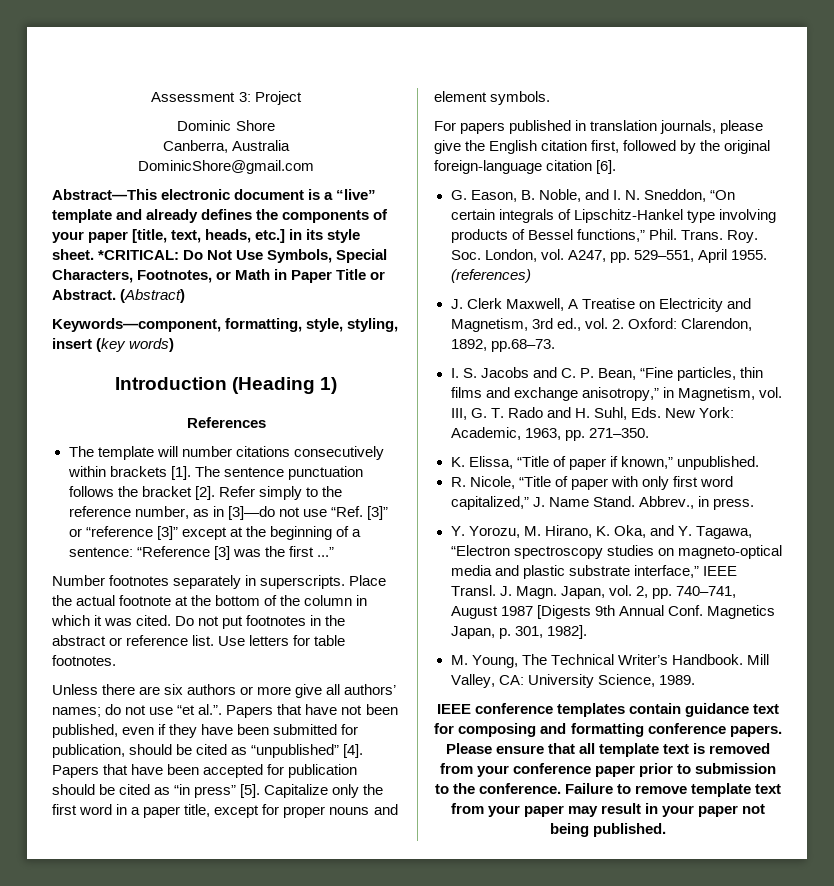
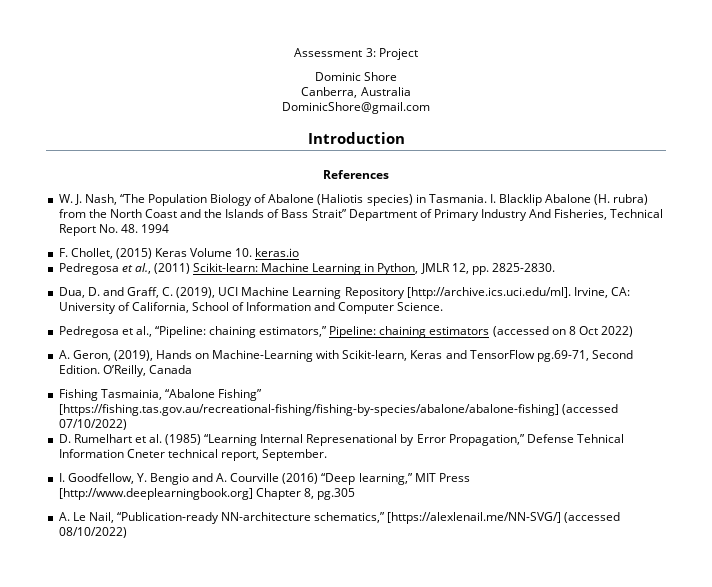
- Abstract—This electronic document is a “live” template and already defines the components of your paper [title, text, heads, etc.] in its style sheet. *CRITICAL: Do Not Use Symbols, Special Characters, Footnotes, or Math in Paper Title or Abstract. (Abstract)
- Keywords—component, formatting, style, styling, insert (key words)
- Introduction (Heading 1)
+ Introduction
- The template will number citations consecutively within brackets [1]. The sentence punctuation follows the bracket [2]. Refer simply to the reference number, as in [3]—do not use “Ref. [3]” or “reference [3]” except at the beginning of a sentence: “Reference [3] was the first ...”
- Number footnotes separately in superscripts. Place the actual footnote at the bottom of the column in which it was cited. Do not put footnotes in the abstract or reference list. Use letters for table footnotes.
- Unless there are six authors or more give all authors’ names; do not use “et al.”. Papers that have not been published, even if they have been submitted for publication, should be cited as “unpublished” [4]. Papers that have been accepted for publication should be cited as “in press” [5]. Capitalize only the first word in a paper title, except for proper nouns and element symbols.
- For papers published in translation journals, please give the English citation first, followed by the original foreign-language citation [6].
- G. Eason, B. Noble, and I. N. Sneddon, “On certain integrals of Lipschitz-Hankel type involving products of Bessel functions,” Phil. Trans. Roy. Soc. London, vol. A247, pp. 529–551, April 1955. (references)
- J. Clerk Maxwell, A Treatise on Electricity and Magnetism, 3rd ed., vol. 2. Oxford: Clarendon, 1892, pp.68–73.
- I. S. Jacobs and C. P. Bean, “Fine particles, thin films and exchange anisotropy,” in Magnetism, vol. III, G. T. Rado and H. Suhl, Eds. New York: Academic, 1963, pp. 271–350.
- K. Elissa, “Title of paper if known,” unpublished.
- R. Nicole, “Title of paper with only first word capitalized,” J. Name Stand. Abbrev., in press.
- Y. Yorozu, M. Hirano, K. Oka, and Y. Tagawa, “Electron spectroscopy studies on magneto-optical media and plastic substrate interface,” IEEE Transl. J. Magn. Japan, vol. 2, pp. 740–741, August 1987 [Digests 9th Annual Conf. Magnetics Japan, p. 301, 1982].
- M. Young, The Technical Writer’s Handbook. Mill Valley, CA: University Science, 1989.
- IEEE conference templates contain guidance text for composing and formatting conference papers. Please ensure that all template text is removed from your conference paper prior to submission to the conference. Failure to remove template text from your paper may result in your paper not being published.
+ W. J. Nash, “The Population Biology of Abalone (Haliotis species) in Tasmania. I. Blacklip Abalone (H. rubra) from the North Coast and the Islands of Bass Strait” Department of Primary Industry And Fisheries, Technical Report No. 48. 1994
+ F. Chollet, (2015) Keras Volume 10. keras.io
+ Pedregosa et al., (2011) Scikit-learn: Machine Learning in Python, JMLR 12, pp. 2825-2830.
+ Dua, D. and Graff, C. (2019), UCI Machine Learning Repository [http://archive.ics.uci.edu/ml]. Irvine, CA: University of California, School of Information and Computer Science.
+ Pedregosa et al., “Pipeline: chaining estimators,” Pipeline: chaining estimators (accessed on 8 Oct 2022)
+ A. Geron, (2019), Hands on Machine-Learning with Scikit-learn, Keras and TensorFlow pg.69-71, Second Edition. O’Reilly, Canada
+ Fishing Tasmainia, “Abalone Fishing” [https://fishing.tas.gov.au/recreational-fishing/fishing-by-species/abalone/abalone-fishing] (accessed 07/10/2022)
+ D. Rumelhart et al. (1985) “Learning Internal Represenational by Error Propagation,” Defense Tehnical Information Cneter technical report, September.
+ I. Goodfellow, Y. Bengio and A. Courville (2016) “Deep learning,” MIT Press [http://www.deeplearningbook.org] Chapter 8, pg.305
+ A. Le Nail, “Publication-ready NN-architecture schematics,” [https://alexlenail.me/NN-SVG/] (accessed 08/10/2022)

